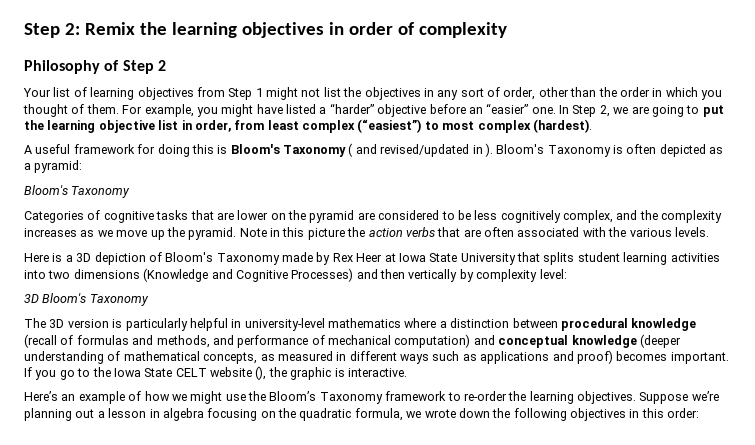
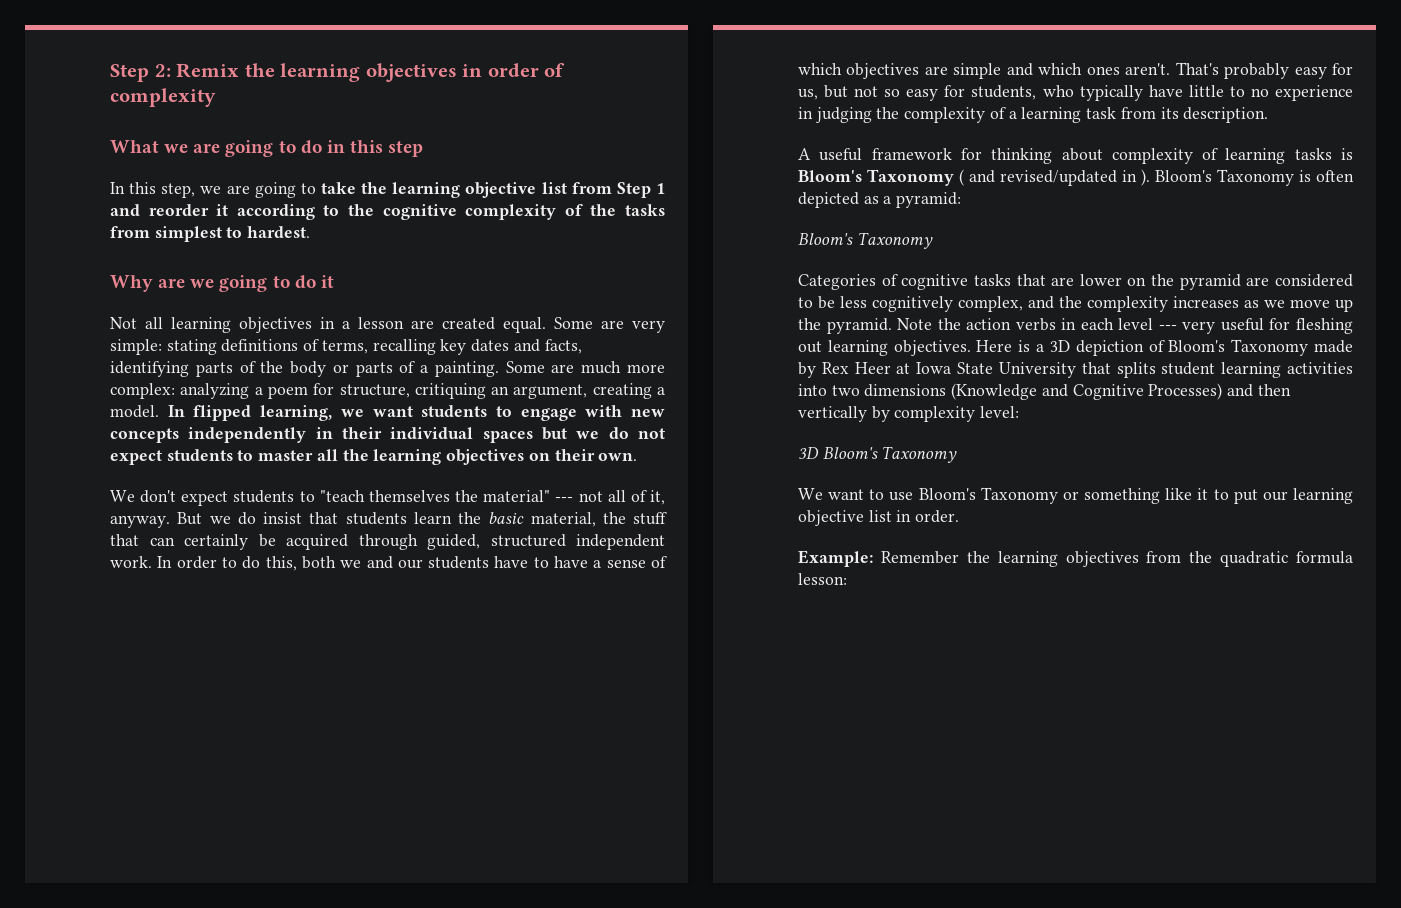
- Philosophy of Step 2
- Your list of learning objectives from Step 1 might not list the objectives in any sort of order, other than the order in which you thought of them. For example, you might have listed a “harder” objective before an “easier” one. In Step 2, we are going to put the learning objective list in order, from least complex (“easiest”) to most complex (hardest).
- A useful framework for doing this is Bloom's Taxonomy ( and revised/updated in ).
+ What we are going to do in this step
+ In this step, we are going to take the learning objective list from Step 1 and reorder it according to the cognitive complexity of the tasks from simplest to hardest.
+ Why are we going to do it
+ Not all learning objectives in a lesson are created equal. Some are very simple: stating definitions of terms, recalling key dates and facts, identifying parts of the body or parts of a painting. Some are much more complex: analyzing a poem for structure, critiquing an argument, creating a model. In flipped learning, we want students to engage with new concepts independently in their individual spaces but we do not expect students to master all the learning objectives on their own.
+ We don't expect students to "teach themselves the material" --- not all of it, anyway. But we do insist that students learn the basic material, the stuff that can certainly be acquired through guided, structured independent work. In order to do this, both we and our students have to have a sense of which objectives are simple and which ones aren't. That's probably easy for us, but not so easy for students, who typically have little to no experience in judging the complexity of a learning task from its description.
+ A useful framework for thinking about complexity of learning tasks is Bloom's Taxonomy ( and revised/updated in ).
- Note in this picture the action verbs that are often associated with the various levels.
- Here is a 3D depiction of Bloom's Taxonomy made by Rex Heer at Iowa State University that splits student learning activities into two dimensions (Knowledge and Cognitive Processes) and then vertically by complexity level:
+ Note the action verbs in each level --- very useful for fleshing out learning objectives. Here is a 3D depiction of Bloom's Taxonomy made by Rex Heer at Iowa State University that splits student learning activities into two dimensions (Knowledge and Cognitive Processes) and then vertically by complexity level:
- The 3D version is particularly helpful in university-level mathematics where a distinction between procedural knowledge (recall of formulas and methods, and performance of mechanical computation) and conceptual knowledge (deeper understanding of mathematical concepts, as measured in different ways such as applications and proof) becomes important. If you go to the Iowa State CELT website (), the graphic is interactive.
- Here’s an example of how we might use the Bloom’s Taxonomy framework to re-order the learning objectives. Suppose we’re planning out a lesson in algebra focusing on the quadratic formula, we wrote down the following objectives in this order:
+ We want to use Bloom's Taxonomy or something like it to put our learning objective list in order.
+ Example: Remember the learning objectives from the quadratic formula lesson:

